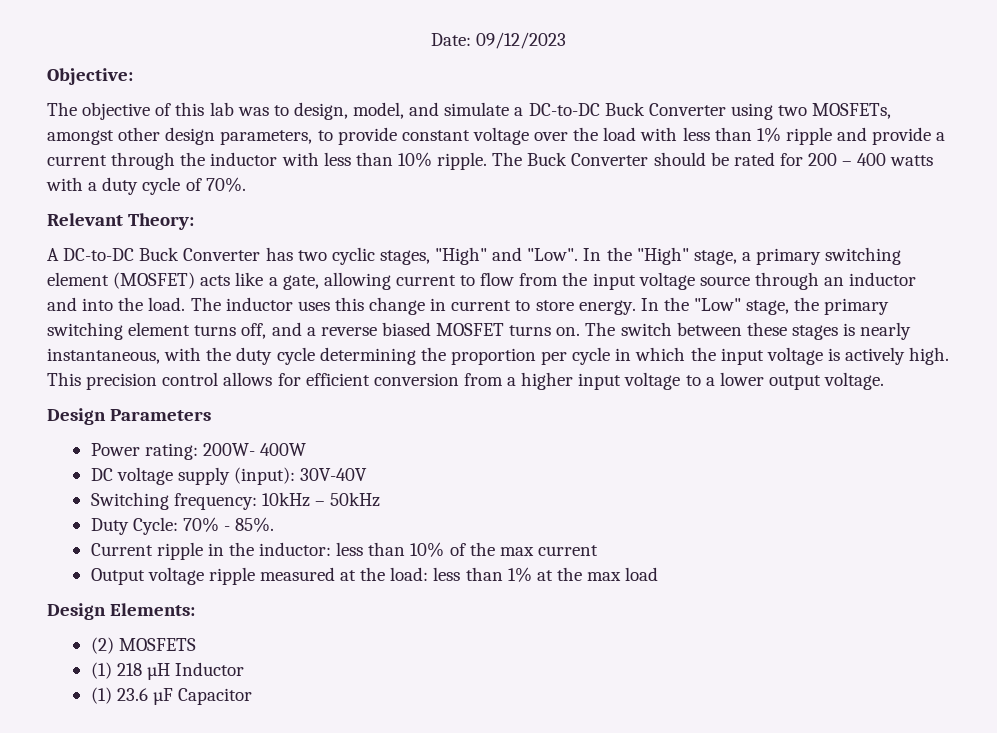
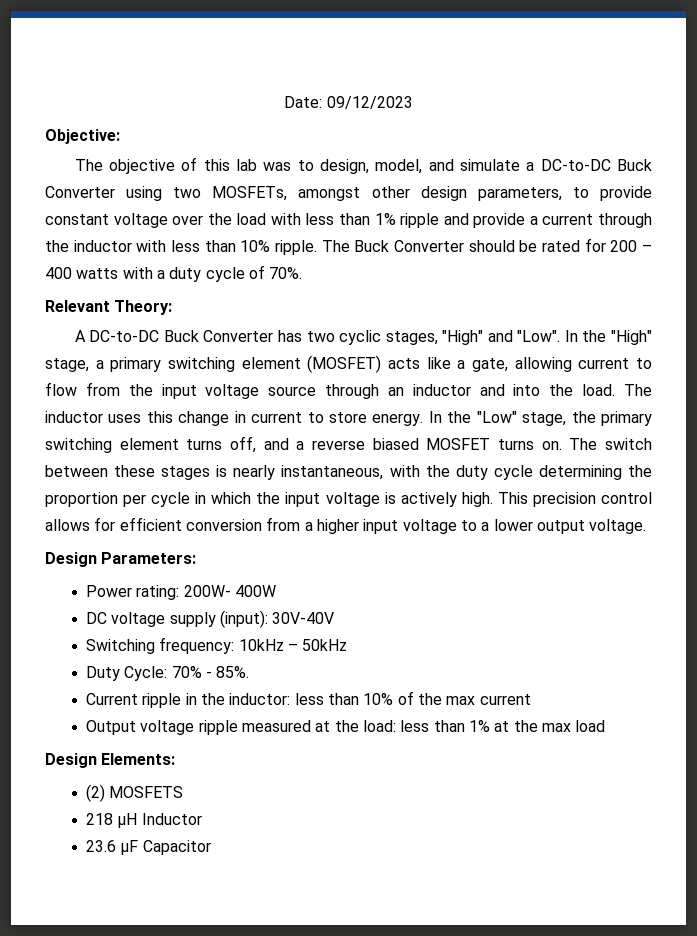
- Design Parameters
+ Design Parameters:
- (1) 218 µH Inductor
+ 218 µH Inductor
- (1) 23.6 µF Capacitor
+ 23.6 µF Capacitor

